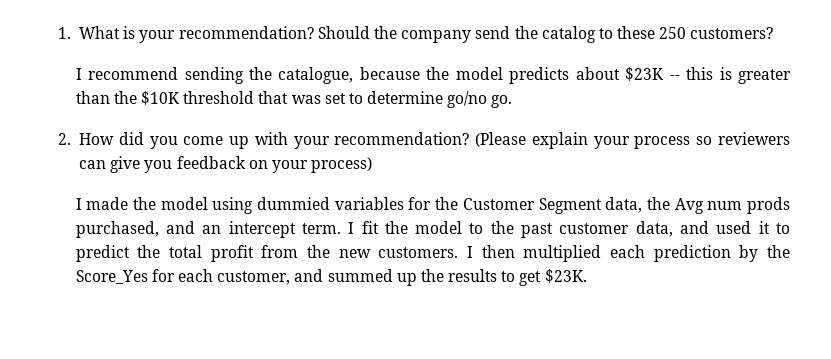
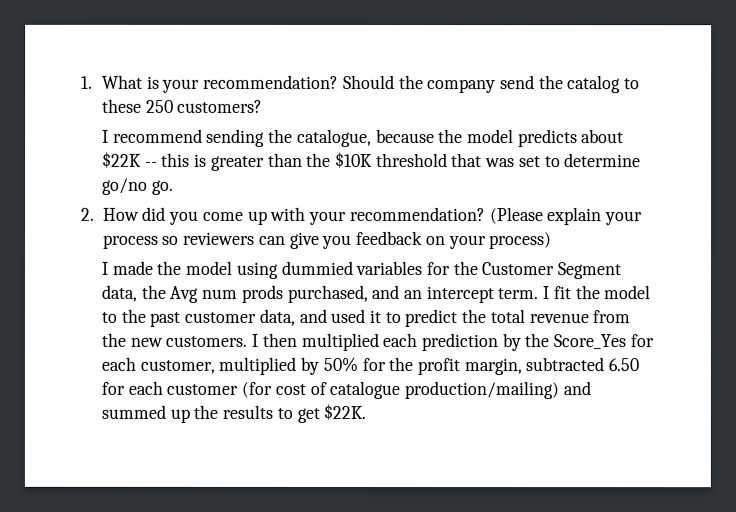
- I recommend sending the catalogue, because the model predicts about $23K -- this is greater than the $10K threshold that was set to determine go/no go.
+ I recommend sending the catalogue, because the model predicts about $22K -- this is greater than the $10K threshold that was set to determine go/no go.
- I fit the model to the past customer data, and used it to predict the total profit from the new customers.
+ I fit the model to the past customer data, and used it to predict the total revenue from the new customers.
- I then multiplied each prediction by the Score_Yes for each customer, and summed up the results to get $23K.
+ I then multiplied each prediction by the Score_Yes for each customer, multiplied by 50% for the profit margin, subtracted 6.50 for each customer (for cost of catalogue production/mailing) and summed up the results to get $22K.

